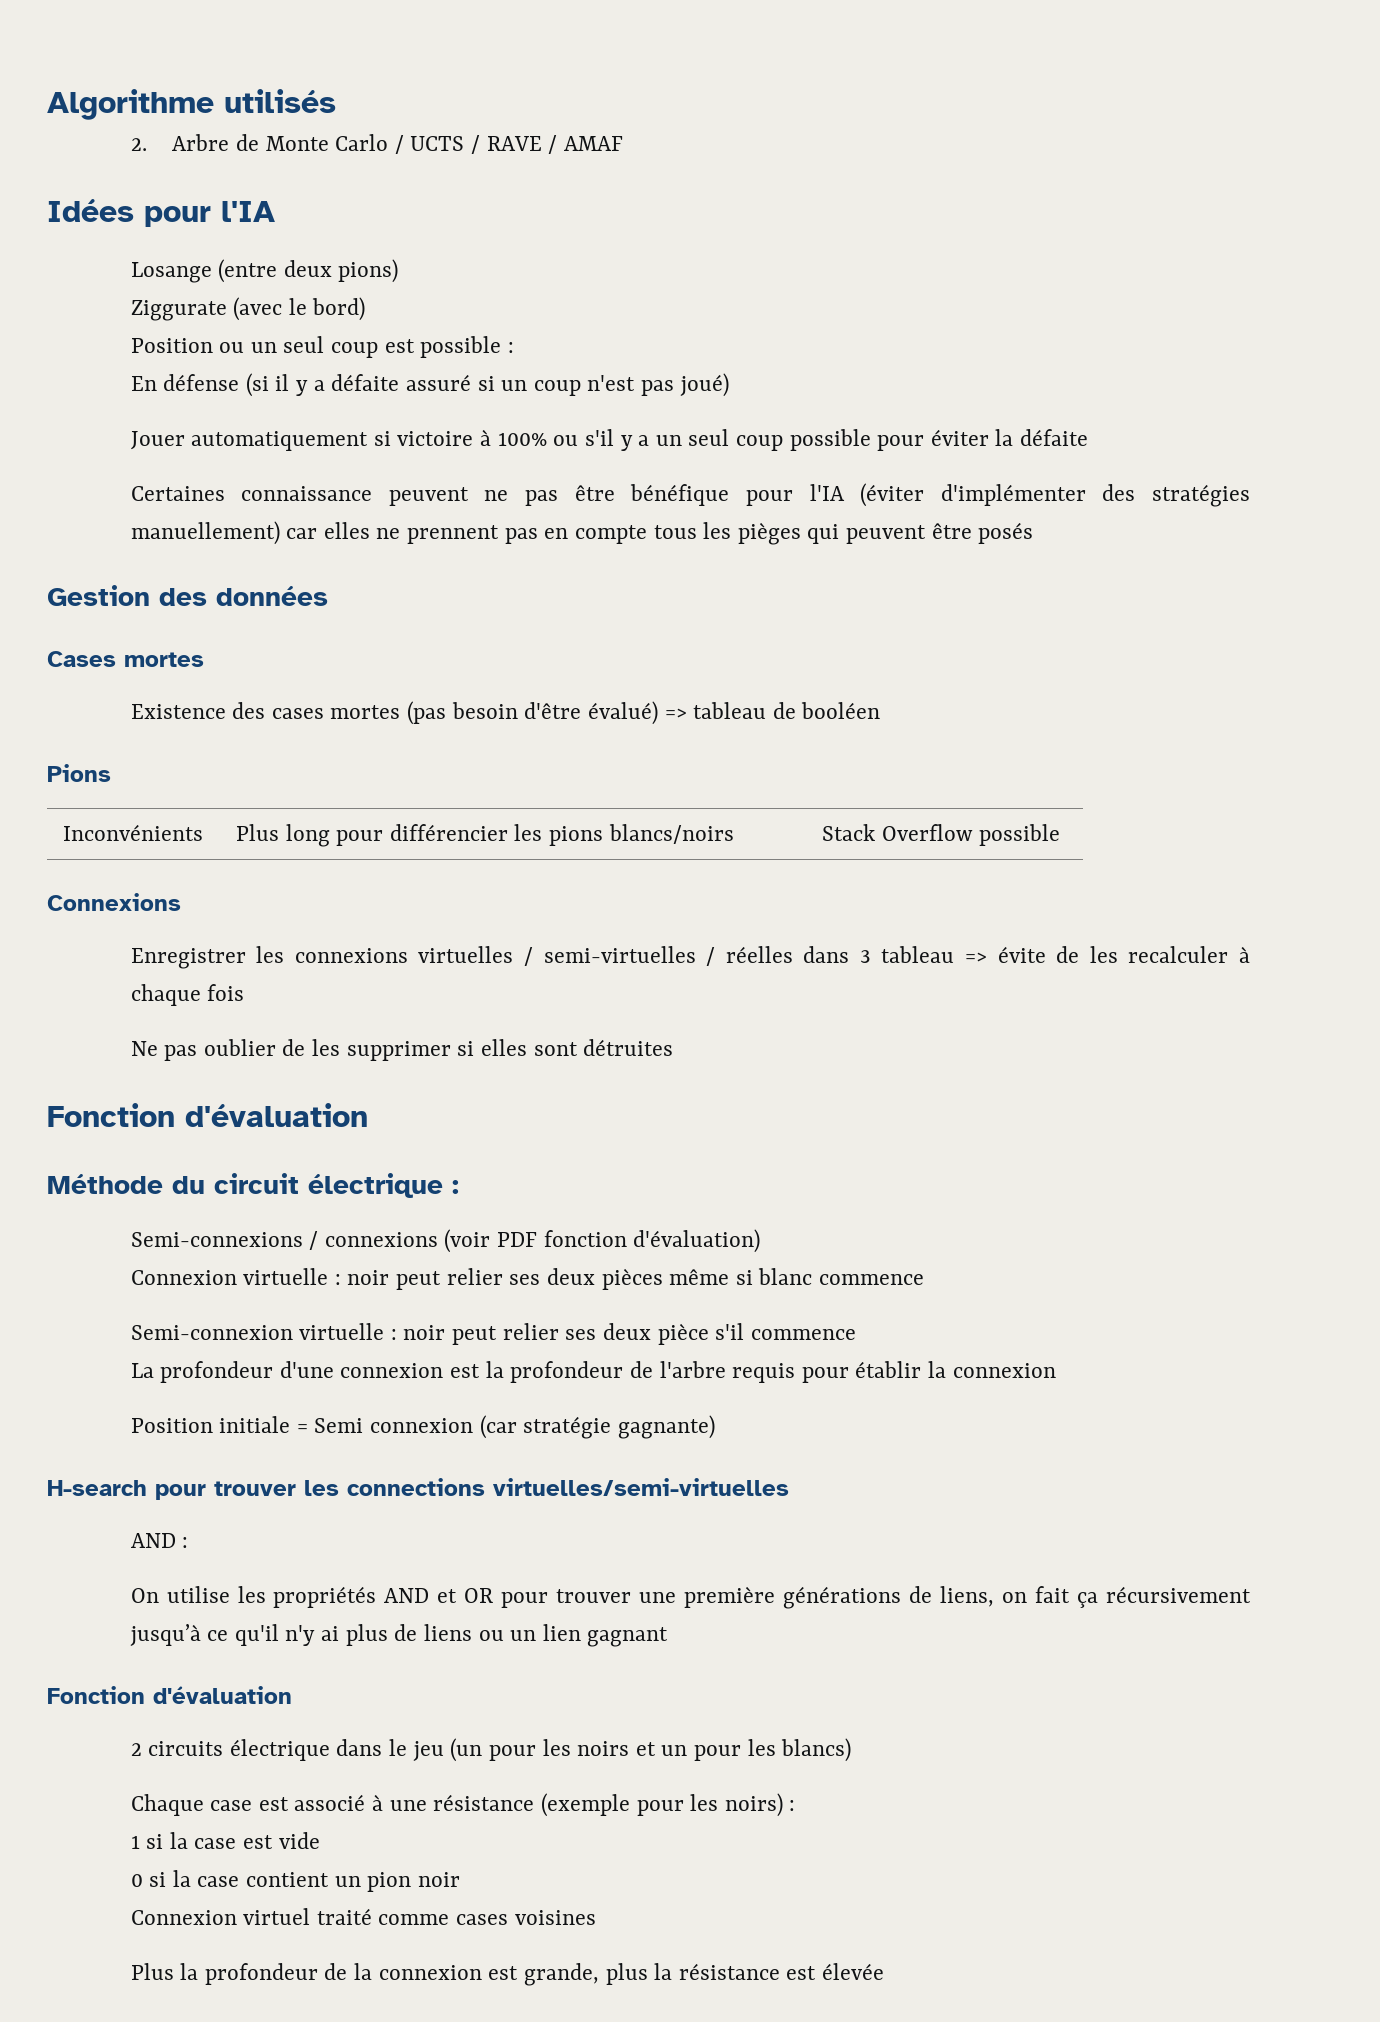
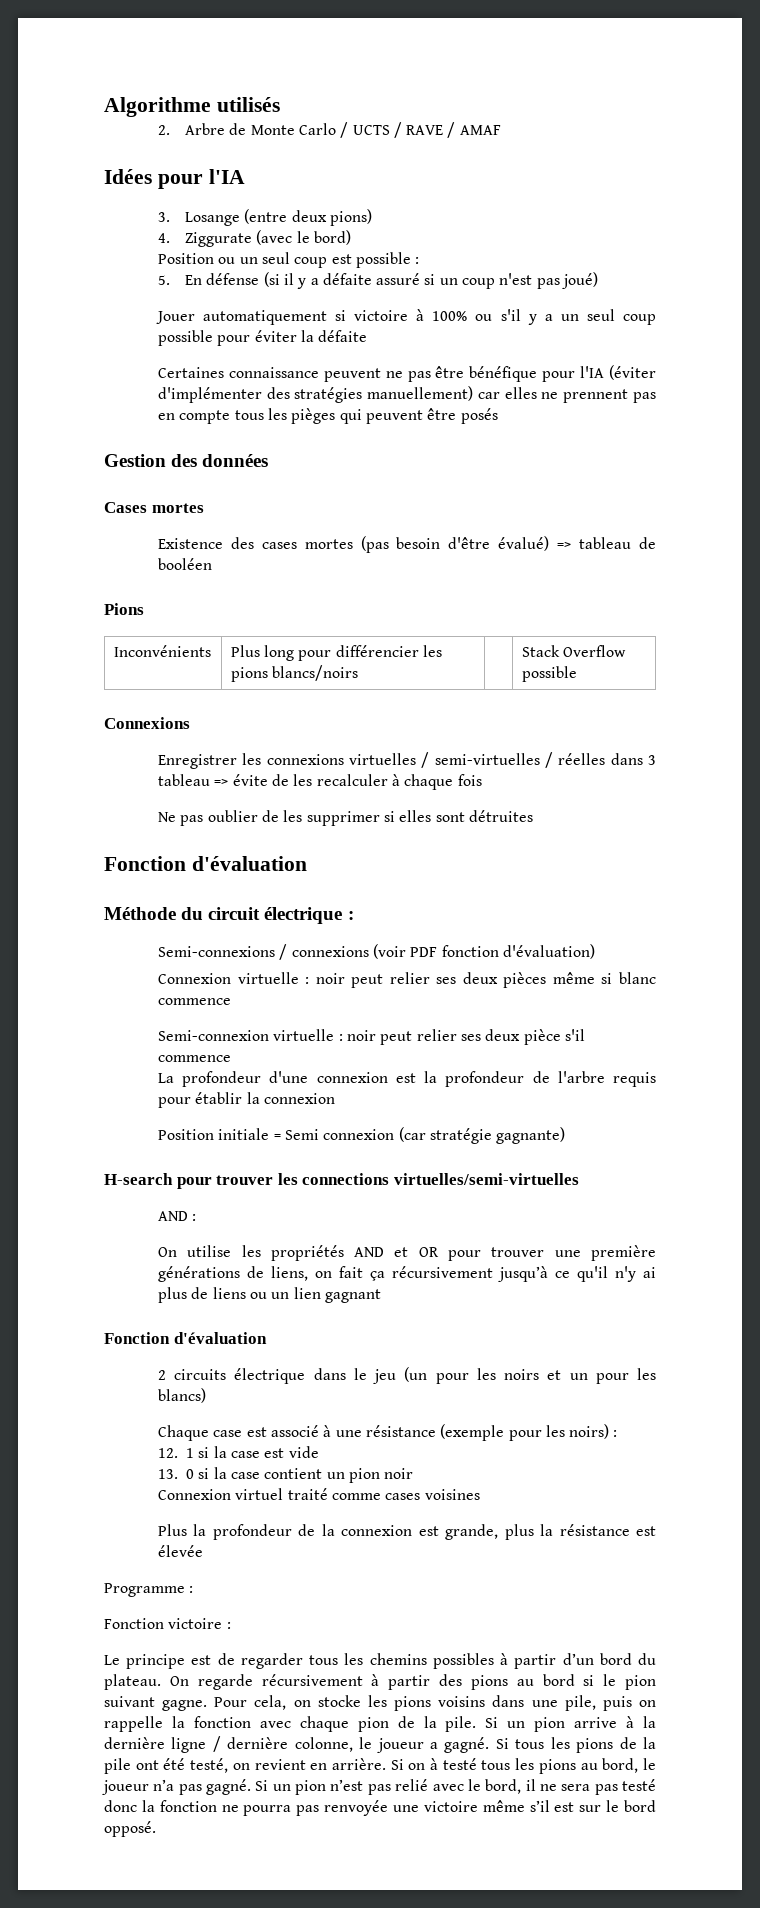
- Losange (entre deux pions)
+ 3. Losange (entre deux pions)
- Ziggurate (avec le bord)
+ 4. Ziggurate (avec le bord)
- En défense (si il y a défaite assuré si un coup n'est pas joué)
+ 5. En défense (si il y a défaite assuré si un coup n'est pas joué)
- 1 si la case est vide
+ 12. 1 si la case est vide
- 0 si la case contient un pion noir
+ 13. 0 si la case contient un pion noir
+ Programme :
+ Fonction victoire :
+ Le principe est de regarder tous les chemins possibles à partir d’un bord du plateau. On regarde récursivement à partir des pions au bord si le pion suivant gagne. Pour cela, on stocke les pions voisins dans une pile, puis on rappelle la fonction avec chaque pion de la pile. Si un pion arrive à la dernière ligne / dernière colonne, le joueur a gagné. Si tous les pions de la pile ont été testé, on revient en arrière. Si on à testé tous les pions au bord, le joueur n’a pas gagné. Si un pion n’est pas relié avec le bord, il ne sera pas testé donc la fonction ne pourra pas renvoyée une victoire même s’il est sur le bord opposé.

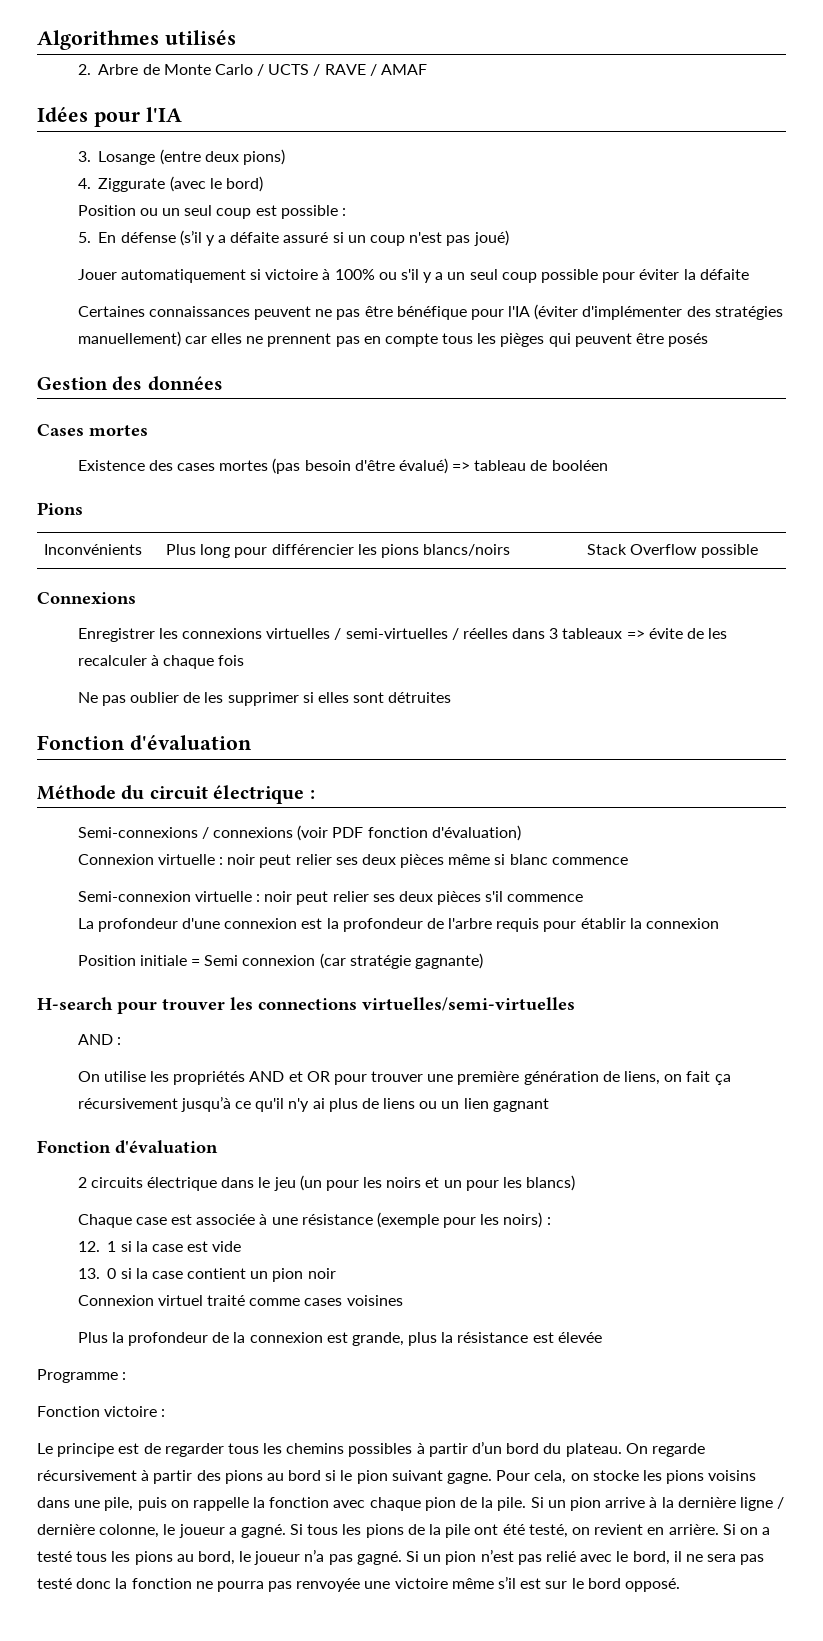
- Algorithme utilisés
+ Algorithmes utilisés
- 5. En défense (si il y a défaite assuré si un coup n'est pas joué)
+ 5. En défense (s’il y a défaite assuré si un coup n'est pas joué)
- Certaines connaissance peuvent ne pas être bénéfique pour l'IA (éviter d'implémenter des stratégies manuellement) car elles ne prennent pas en compte tous les pièges qui peuvent être posés
+ Certaines connaissances peuvent ne pas être bénéfique pour l'IA (éviter d'implémenter des stratégies manuellement) car elles ne prennent pas en compte tous les pièges qui peuvent être posés
- Enregistrer les connexions virtuelles / semi-virtuelles / réelles dans 3 tableau => évite de les recalculer à chaque fois
+ Enregistrer les connexions virtuelles / semi-virtuelles / réelles dans 3 tableaux => évite de les recalculer à chaque fois
- Semi-connexion virtuelle : noir peut relier ses deux pièce s'il commence
+ Semi-connexion virtuelle : noir peut relier ses deux pièces s'il commence
- On utilise les propriétés AND et OR pour trouver une première générations de liens, on fait ça récursivement jusqu’à ce qu'il n'y ai plus de liens ou un lien gagnant
+ On utilise les propriétés AND et OR pour trouver une première génération de liens, on fait ça récursivement jusqu’à ce qu'il n'y ai plus de liens ou un lien gagnant
- Chaque case est associé à une résistance (exemple pour les noirs) :
+ Chaque case est associée à une résistance (exemple pour les noirs) :
- Si on à testé tous les pions au bord, le joueur n’a pas gagné.
+ Si on a testé tous les pions au bord, le joueur n’a pas gagné.

